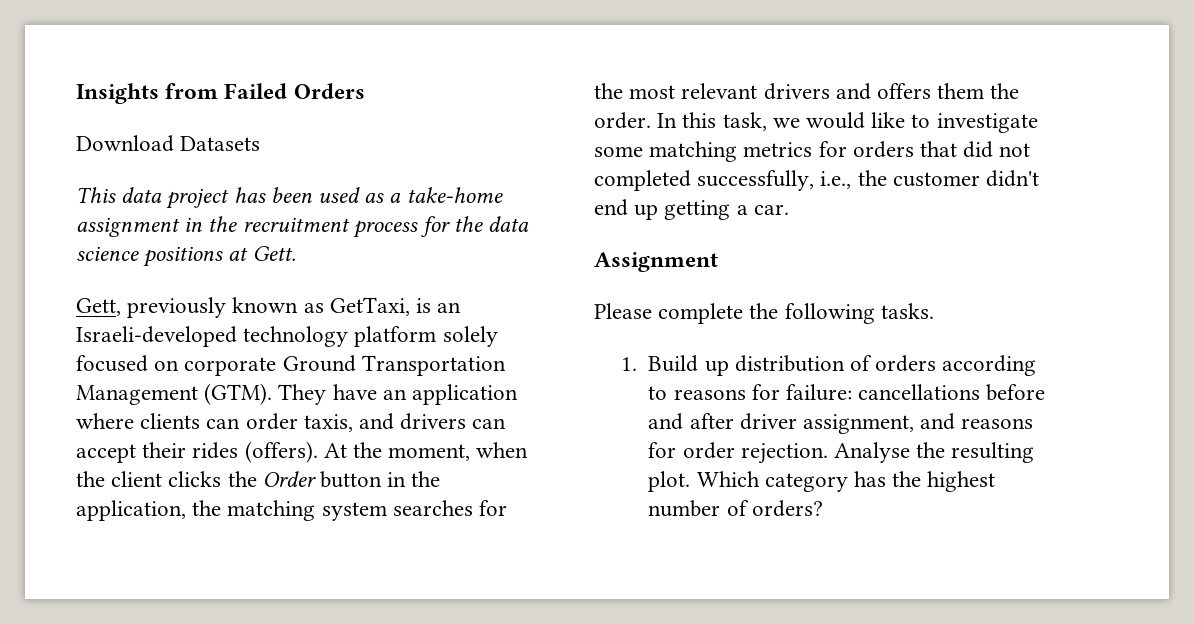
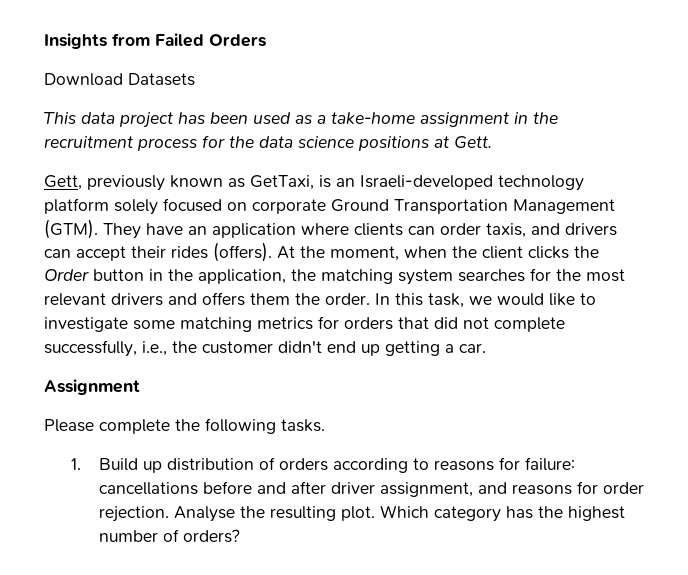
- In this task, we would like to investigate some matching metrics for orders that did not completed successfully, i.e., the customer didn't end up getting a car.
+ In this task, we would like to investigate some matching metrics for orders that did not complete successfully, i.e., the customer didn't end up getting a car.

